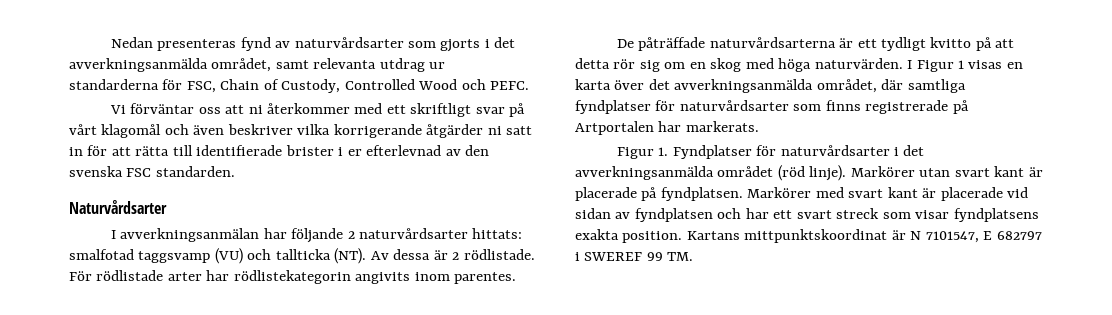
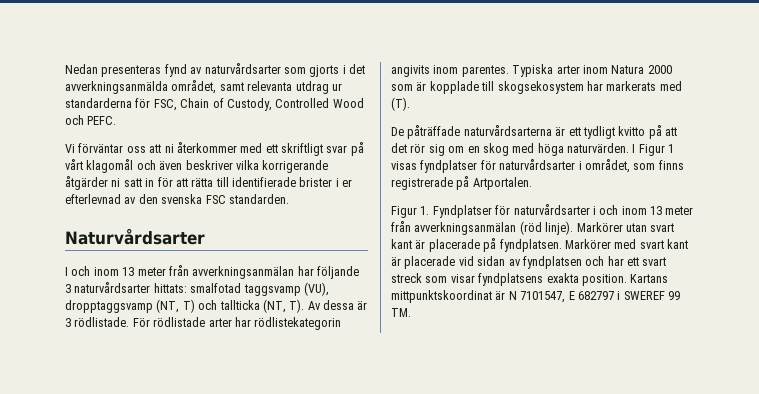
- I avverkningsanmälan har följande 2 naturvårdsarter hittats: smalfotad taggsvamp (VU) och tallticka (NT). Av dessa är 2 rödlistade.
+ I och inom 13 meter från avverkningsanmälan har följande 3 naturvårdsarter hittats: smalfotad taggsvamp (VU), dropptaggsvamp (NT, T) och tallticka (NT, T). Av dessa är 3 rödlistade.
+ Typiska arter inom Natura 2000 som är kopplade till skogsekosystem har markerats med (T).
- De påträffade naturvårdsarterna är ett tydligt kvitto på att detta rör sig om en skog med höga naturvärden.
+ De påträffade naturvårdsarterna är ett tydligt kvitto på att det rör sig om en skog med höga naturvärden.
- I Figur 1 visas en karta över det avverkningsanmälda området, där samtliga fyndplatser för naturvårdsarter som finns registrerade på Artportalen har markerats.
+ I Figur 1 visas fyndplatser för naturvårdsarter i området, som finns registrerade på Artportalen.
- Figur 1. Fyndplatser för naturvårdsarter i det avverkningsanmälda området (röd linje).
+ Figur 1. Fyndplatser för naturvårdsarter i och inom 13 meter från avverkningsanmälan (röd linje).

